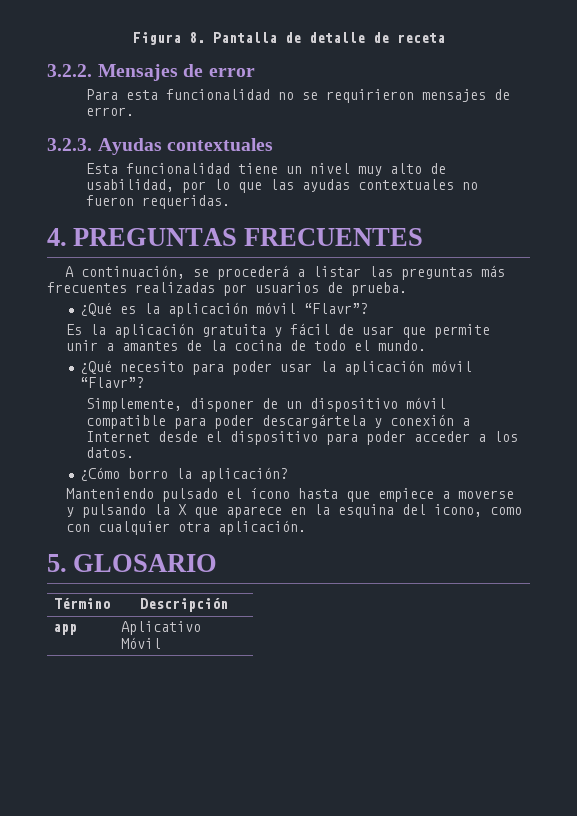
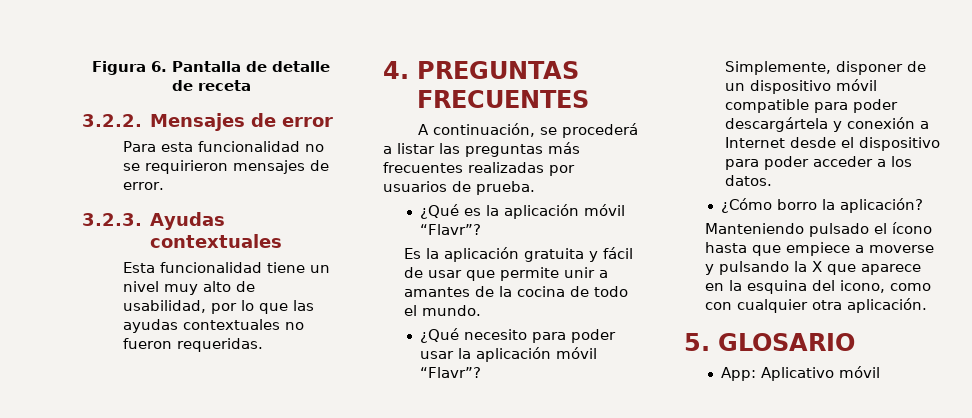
- Figura 8. Pantalla de detalle de receta
+ Figura 6. Pantalla de detalle de receta
- Término | Descripción
- app | Aplicativo Móvil
+ App: Aplicativo móvil

